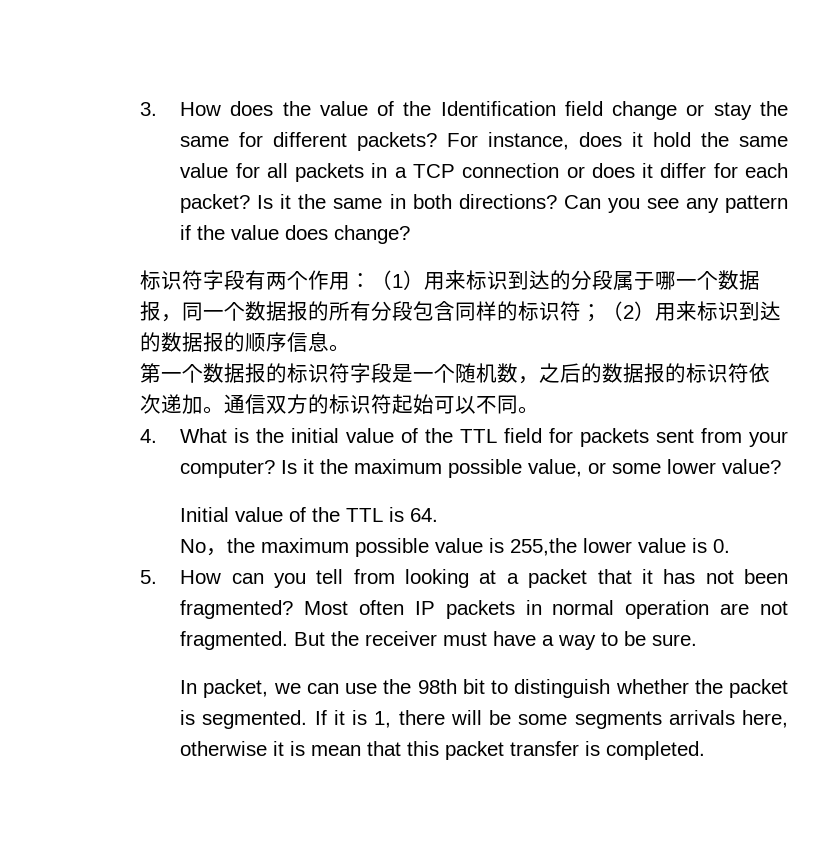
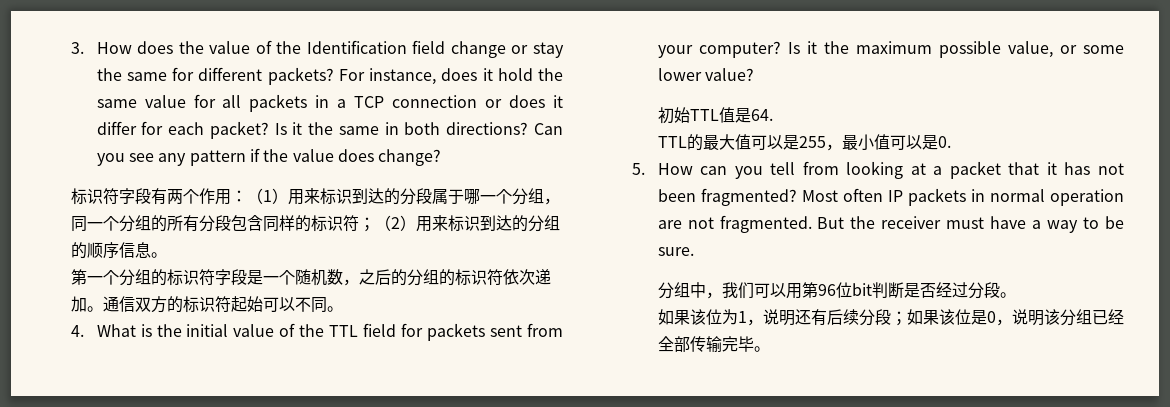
- 标识符字段有两个作用：（1）用来标识到达的分段属于哪一个数据报，同一个数据报的所有分段包含同样的标识符；（2）用来标识到达的数据报的顺序信息。
+ 标识符字段有两个作用：（1）用来标识到达的分段属于哪一个分组，同一个分组的所有分段包含同样的标识符；（2）用来标识到达的分组的顺序信息。
- 第一个数据报的标识符字段是一个随机数，之后的数据报的标识符依次递加。
+ 第一个分组的标识符字段是一个随机数，之后的分组的标识符依次递加。
- Initial value of the TTL is 64.
- No，the maximum possible value is 255,the lower value is 0.
+ 初始TTL值是64.
+ TTL的最大值可以是255，最小值可以是0.
- In packet, we can use the 98th bit to distinguish whether the packet is segmented. If it is 1, there will be some segments arrivals here, otherwise it is mean that this packet transfer is completed.
+ 分组中，我们可以用第96位bit判断是否经过分段。
+ 如果该位为1，说明还有后续分段；如果该位是0，说明该分组已经全部传输完毕。

